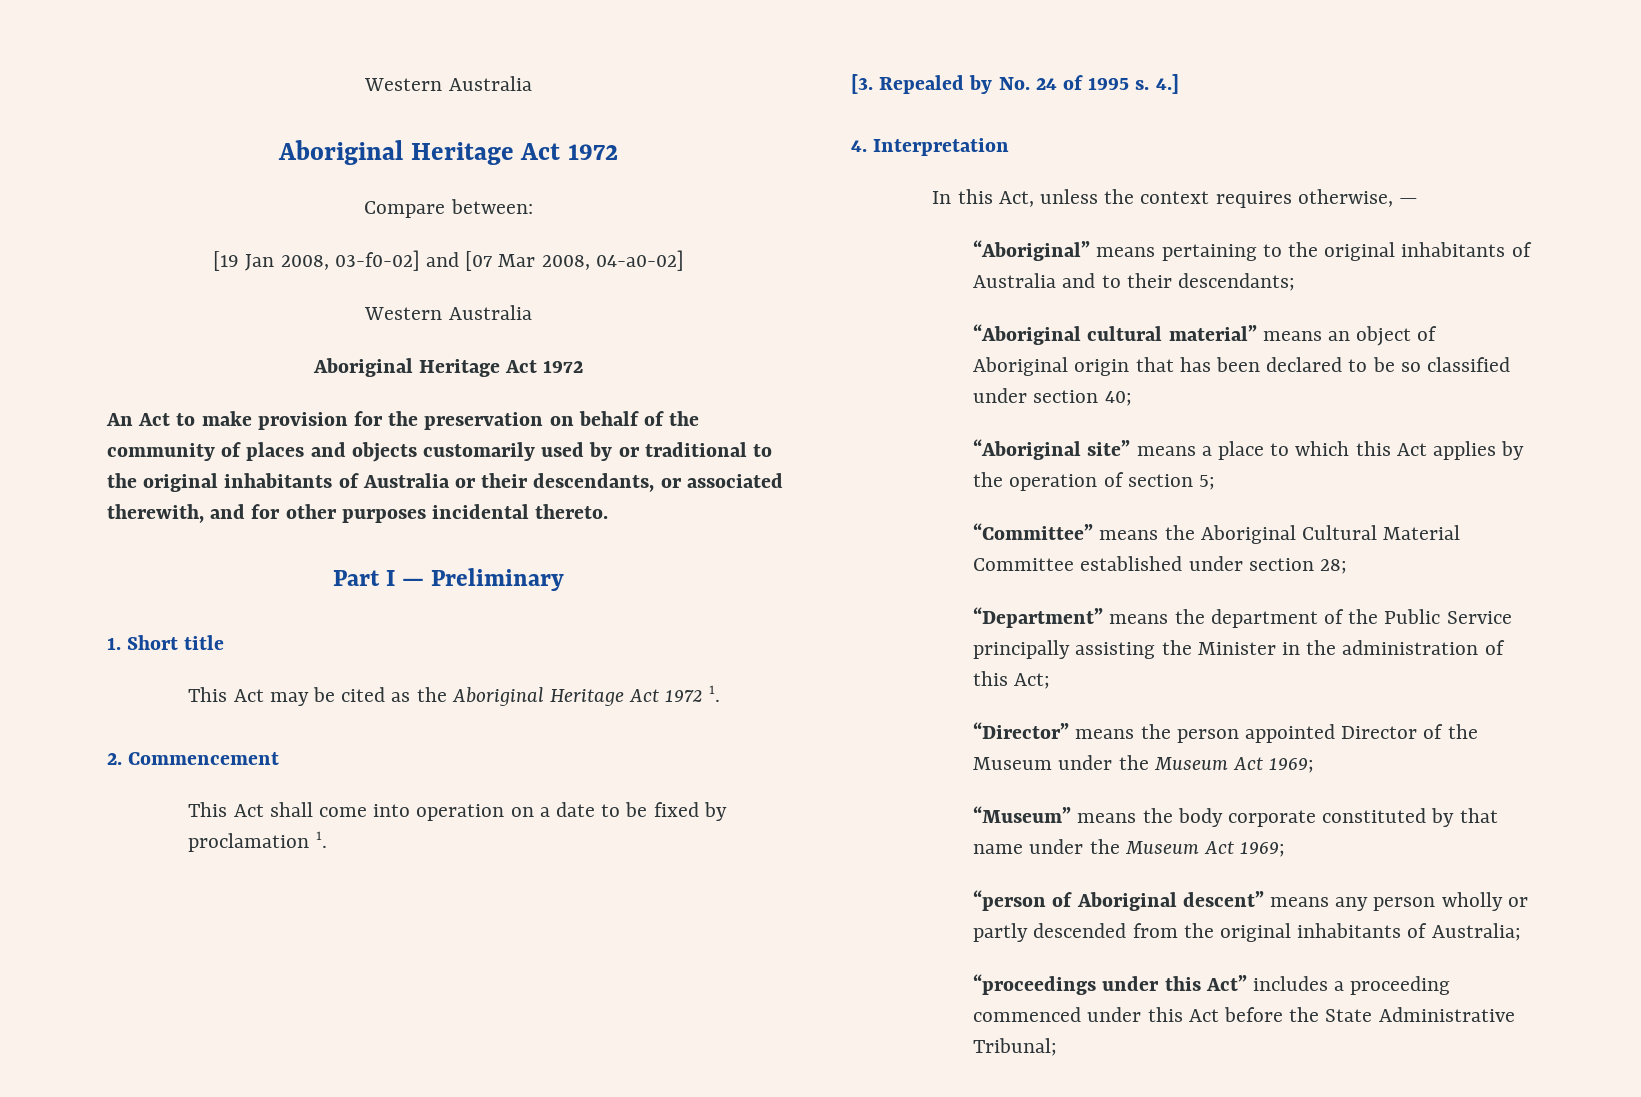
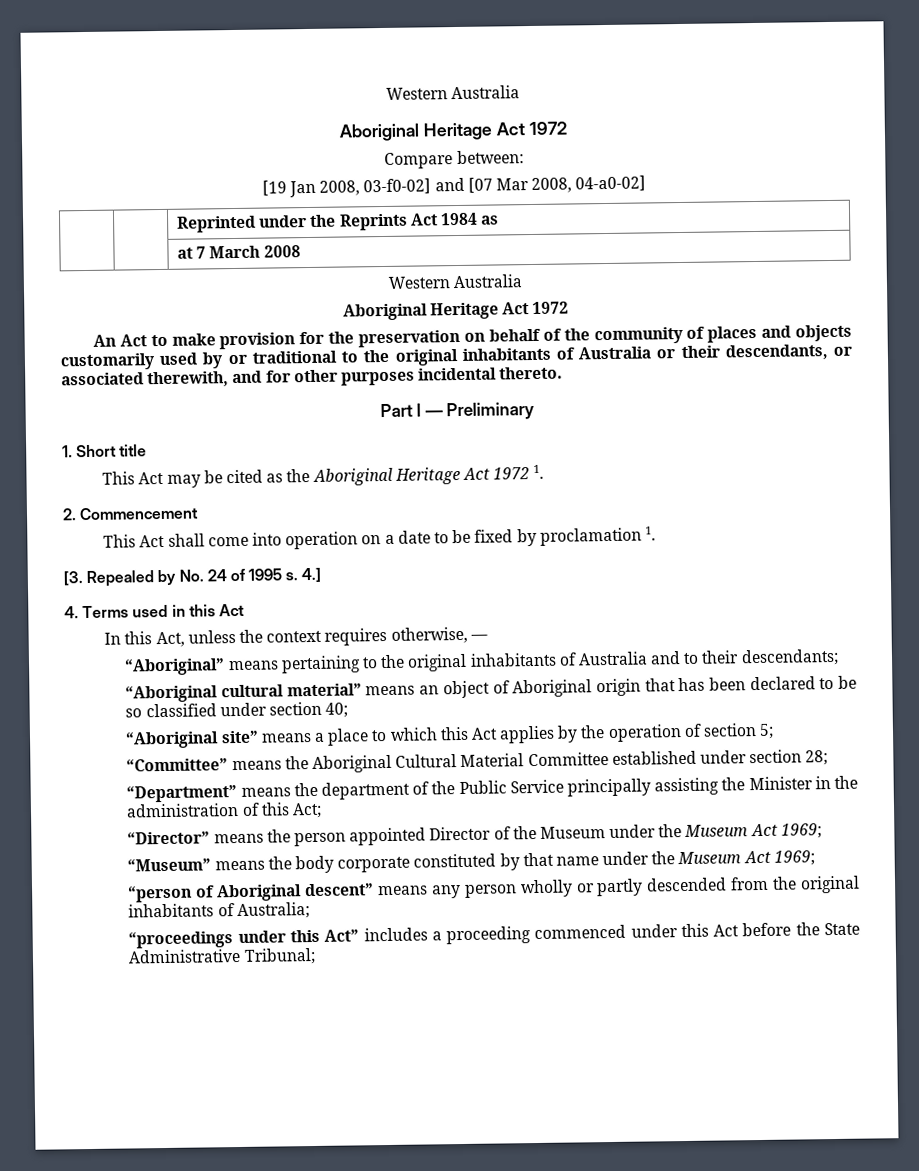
+ | | Reprinted under the Reprints Act 1984 as
+ | | at 7 March 2008
- 4. Interpretation
+ 4. Terms used in this Act

